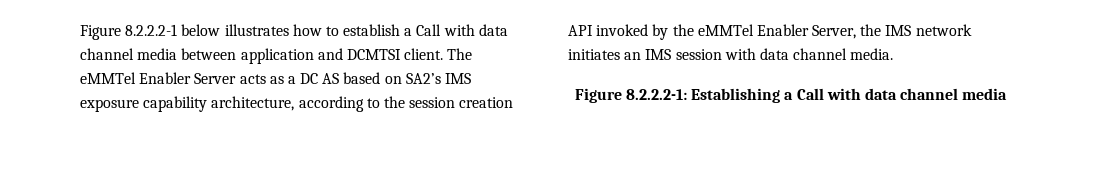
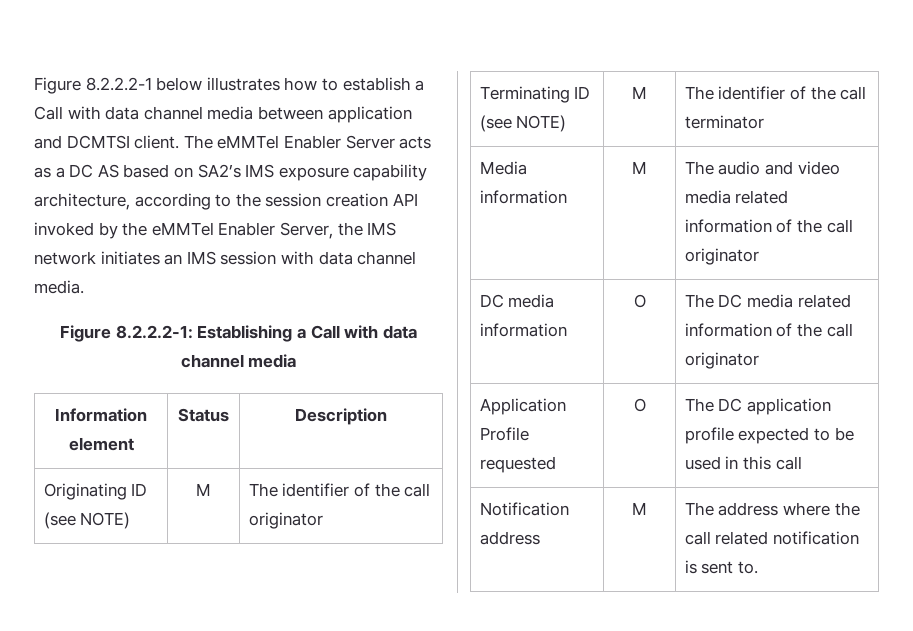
+ Information element | Status | Description
+ Originating ID (see NOTE) | M | The identifier of the call originator
+ Terminating ID (see NOTE) | M | The identifier of the call terminator
+ Media information | M | The audio and video media related information of the call originator
+ DC media information | O | The DC media related information of the call originator
+ Application Profile requested | O | The DC application profile expected to be used in this call
+ Notification address | M | The address where the call related notification is sent to.

